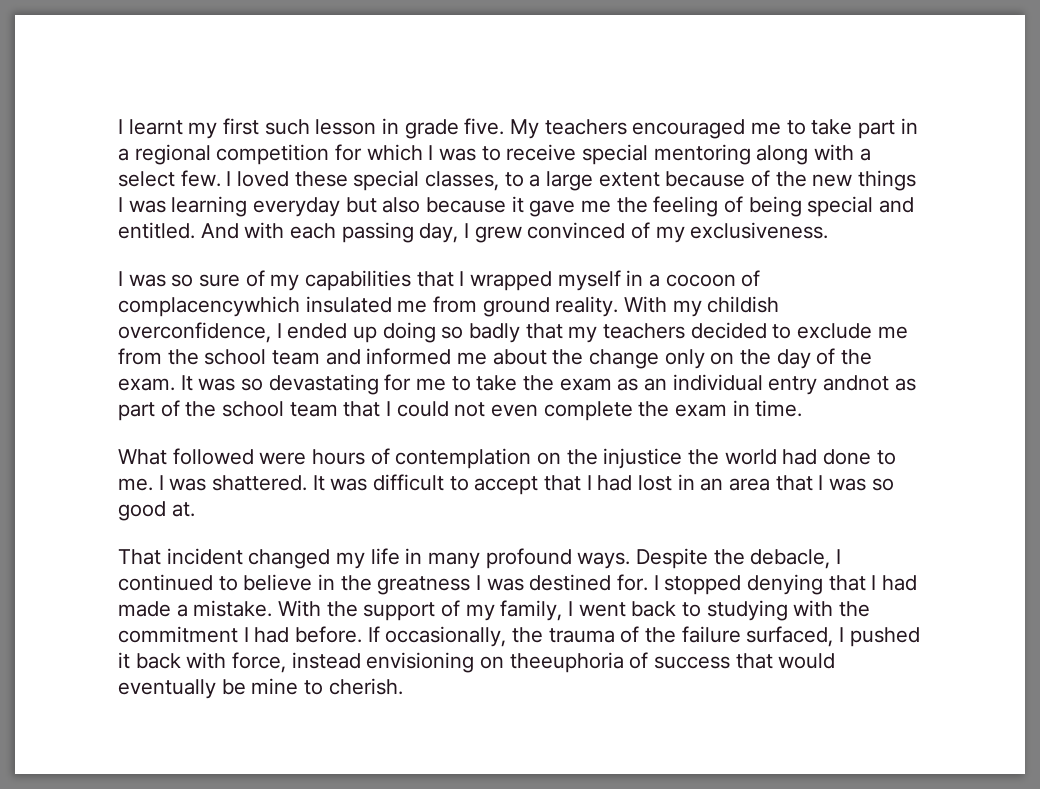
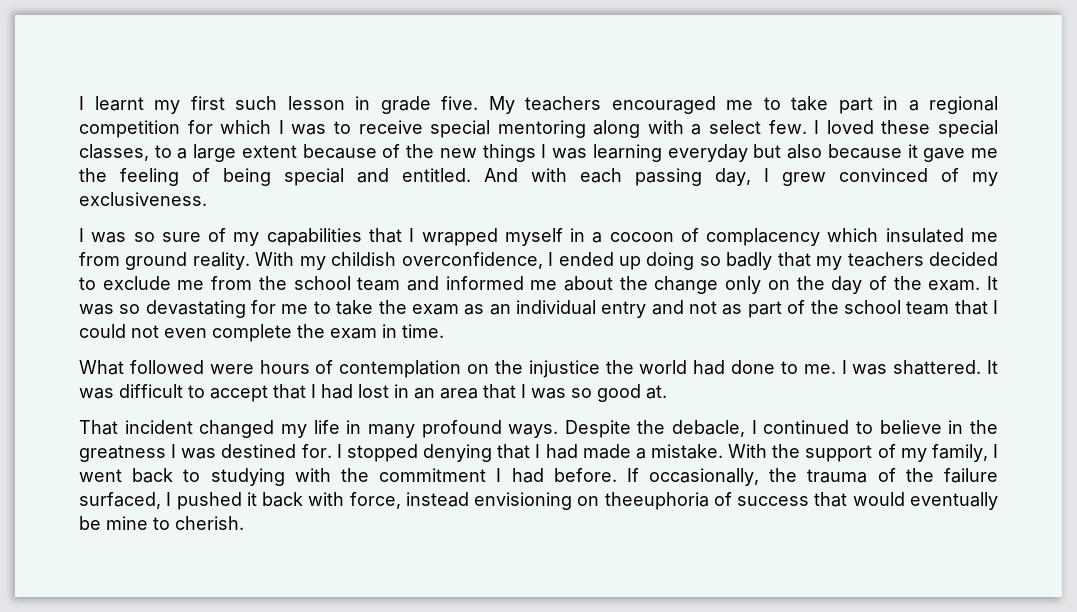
- I was so sure of my capabilities that I wrapped myself in a cocoon of complacencywhich insulated me from ground reality.
+ I was so sure of my capabilities that I wrapped myself in a cocoon of complacency which insulated me from ground reality.
- It was so devastating for me to take the exam as an individual entry andnot as part of the school team that I could not even complete the exam in time.
+ It was so devastating for me to take the exam as an individual entry and not as part of the school team that I could not even complete the exam in time.

